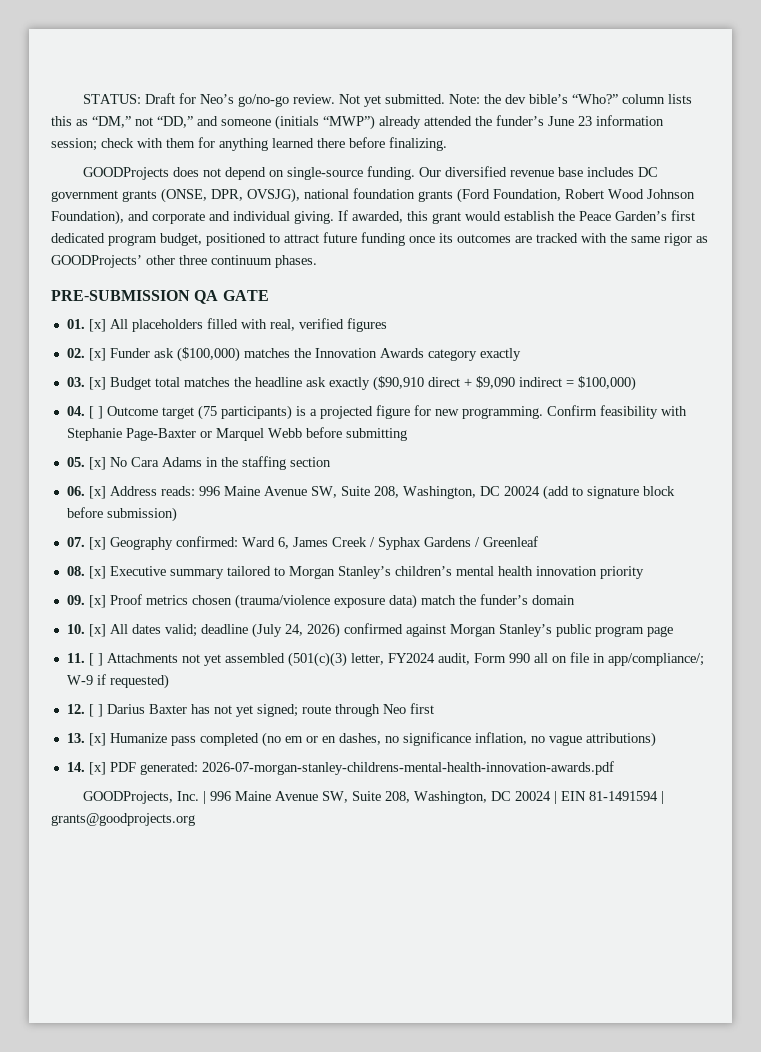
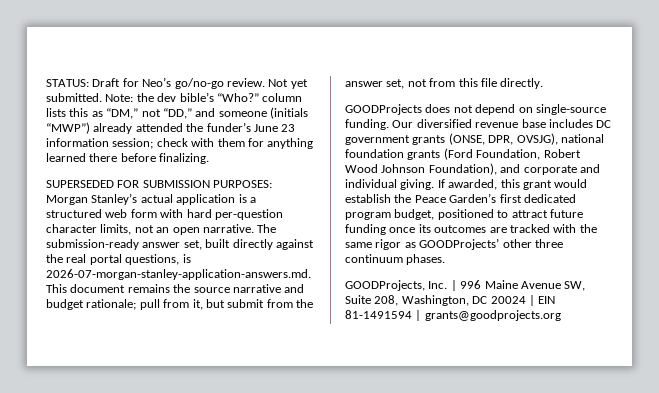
+ SUPERSEDED FOR SUBMISSION PURPOSES: Morgan Stanley’s actual application is a structured web form with hard per-question character limits, not an open narrative. The submission-ready answer set, built directly against the real portal questions, is 2026-07-morgan-stanley-application-answers.md. This document remains the source narrative and budget rationale; pull from it, but submit from the answer set, not from this file directly.
- PRE-SUBMISSION QA GATE
- 01. [x] All placeholders filled with real, verified figures
- 02. [x] Funder ask ($100,000) matches the Innovation Awards category exactly
- 03. [x] Budget total matches the headline ask exactly ($90,910 direct + $9,090 indirect = $100,000)
- 04. [ ] Outcome target (75 participants) is a projected figure for new programming. Confirm feasibility with Stephanie Page-Baxter or Marquel Webb before submitting
- 05. [x] No Cara Adams in the staffing section
- 06. [x] Address reads: 996 Maine Avenue SW, Suite 208, Washington, DC 20024 (add to signature block before submission)
- 07. [x] Geography confirmed: Ward 6, James Creek / Syphax Gardens / Greenleaf
- 08. [x] Executive summary tailored to Morgan Stanley’s children’s mental health innovation priority
- 09. [x] Proof metrics chosen (trauma/violence exposure data) match the funder’s domain
- 10. [x] All dates valid; deadline (July 24, 2026) confirmed against Morgan Stanley’s public program page
- 11. [ ] Attachments not yet assembled (501(c)(3) letter, FY2024 audit, Form 990 all on file in app/compliance/; W-9 if requested)
- 12. [ ] Darius Baxter has not yet signed; route through Neo first
- 13. [x] Humanize pass completed (no em or en dashes, no significance inflation, no vague attributions)
- 14. [x] PDF generated: 2026-07-morgan-stanley-childrens-mental-health-innovation-awards.pdf

